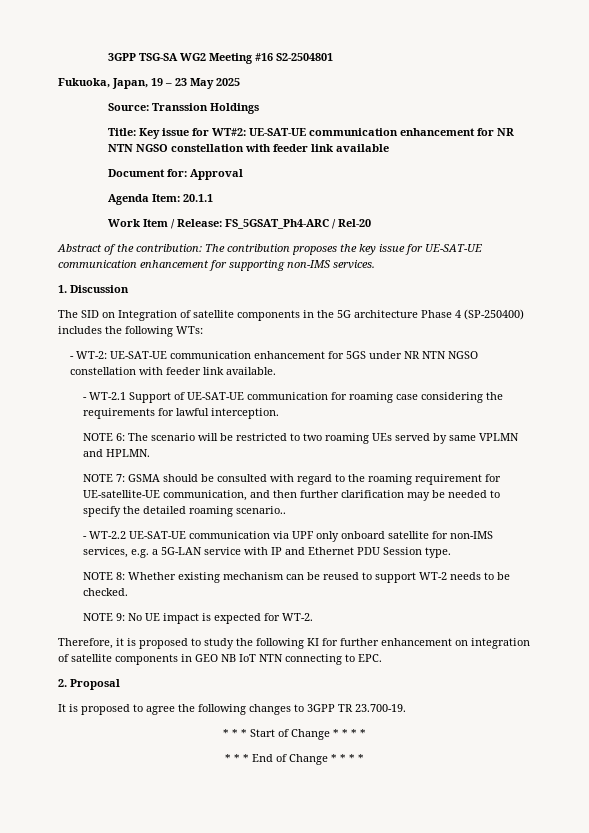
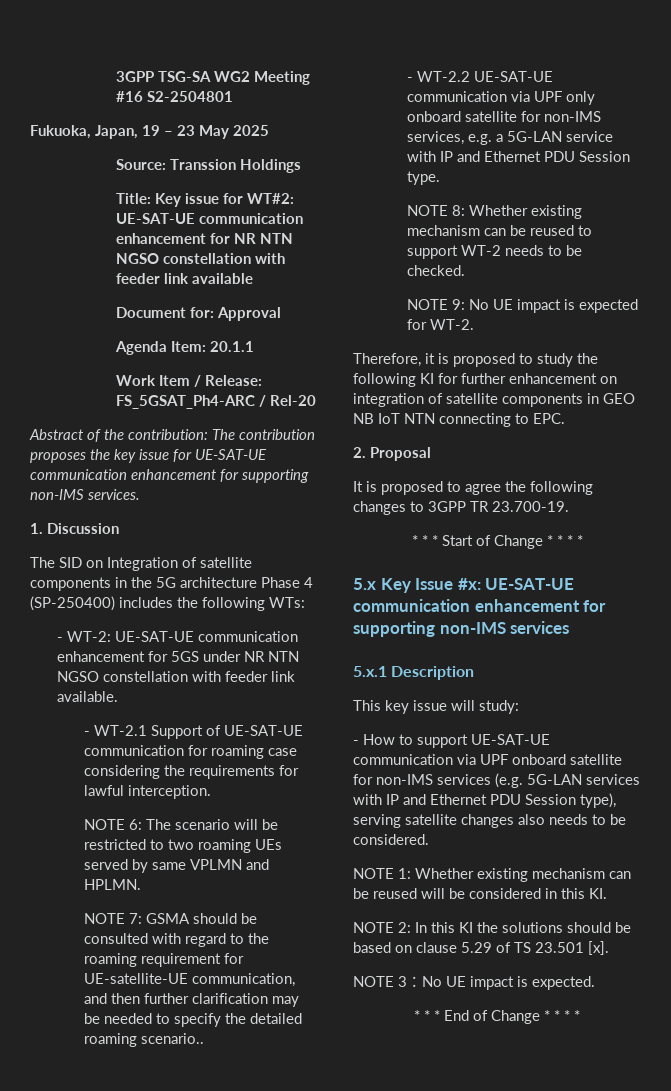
+ 5.x Key Issue #x: UE-SAT-UE communication enhancement for supporting non-IMS services
+ 5.x.1 Description
+ This key issue will study:
+ - How to support UE-SAT-UE communication via UPF onboard satellite for non-IMS services (e.g. 5G-LAN services with IP and Ethernet PDU Session type), serving satellite changes also needs to be considered.
+ NOTE 1: Whether existing mechanism can be reused will be considered in this KI.
+ NOTE 2: In this KI the solutions should be based on clause 5.29 of TS 23.501 [x].
+ NOTE 3：No UE impact is expected.

